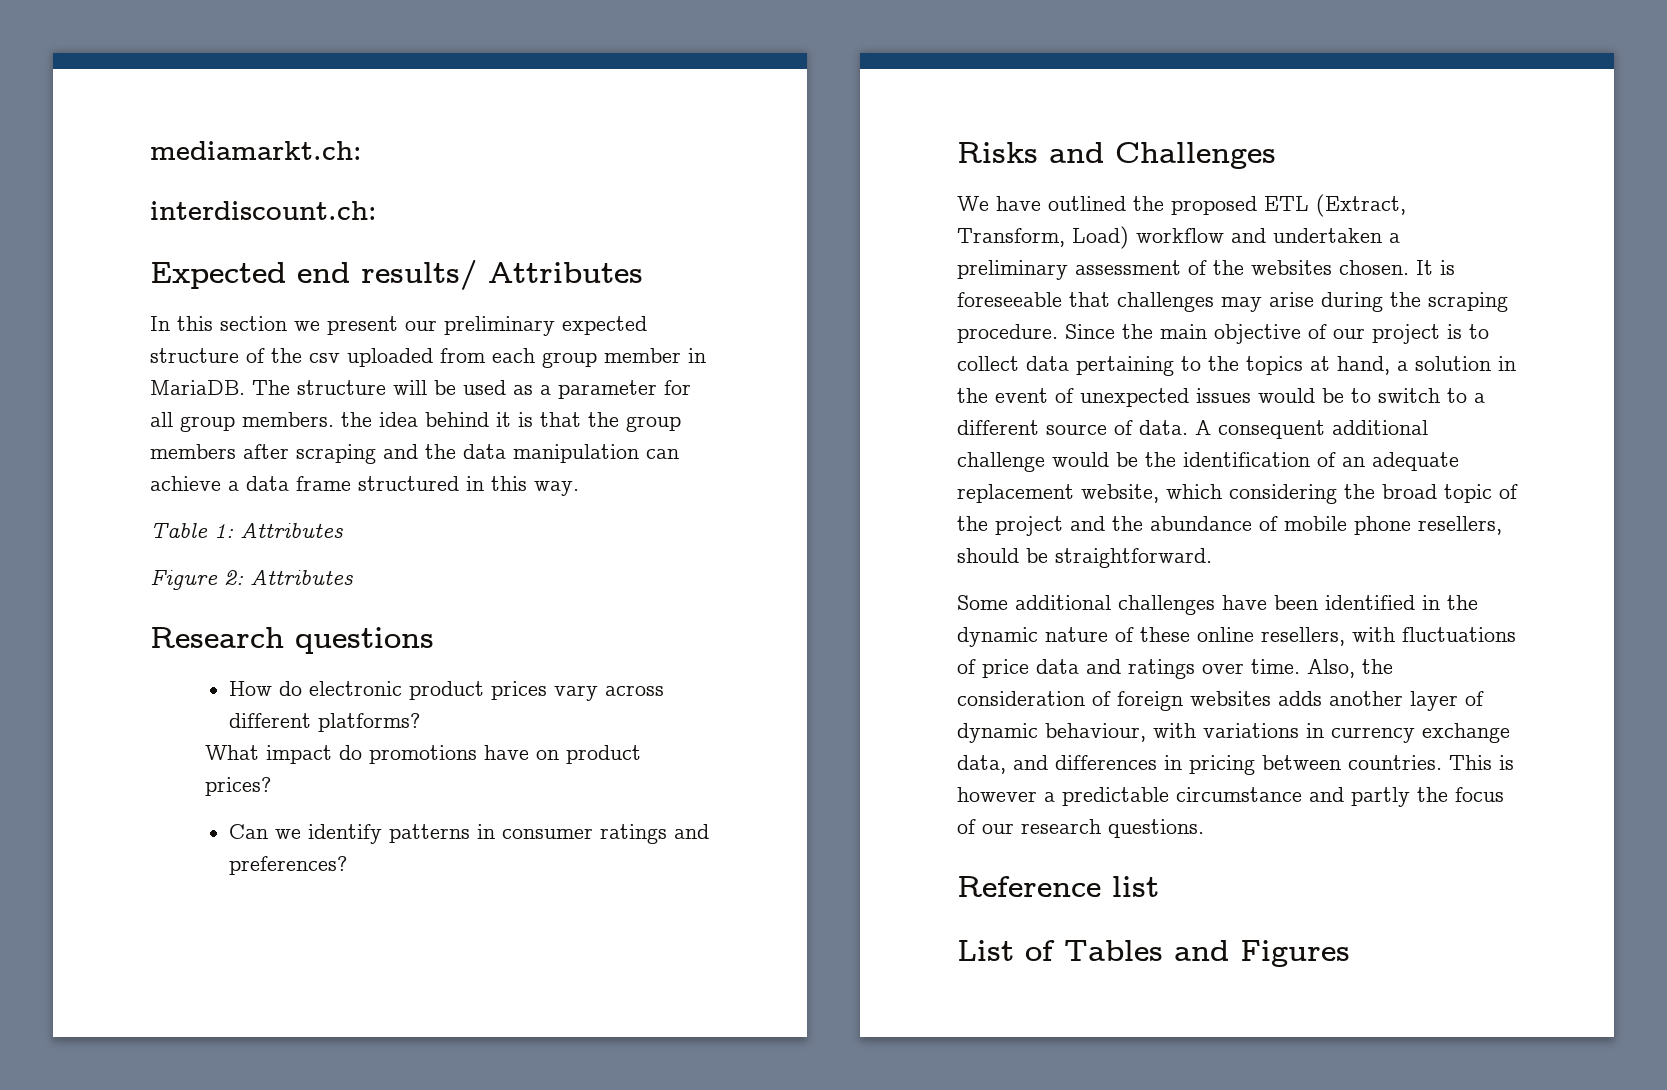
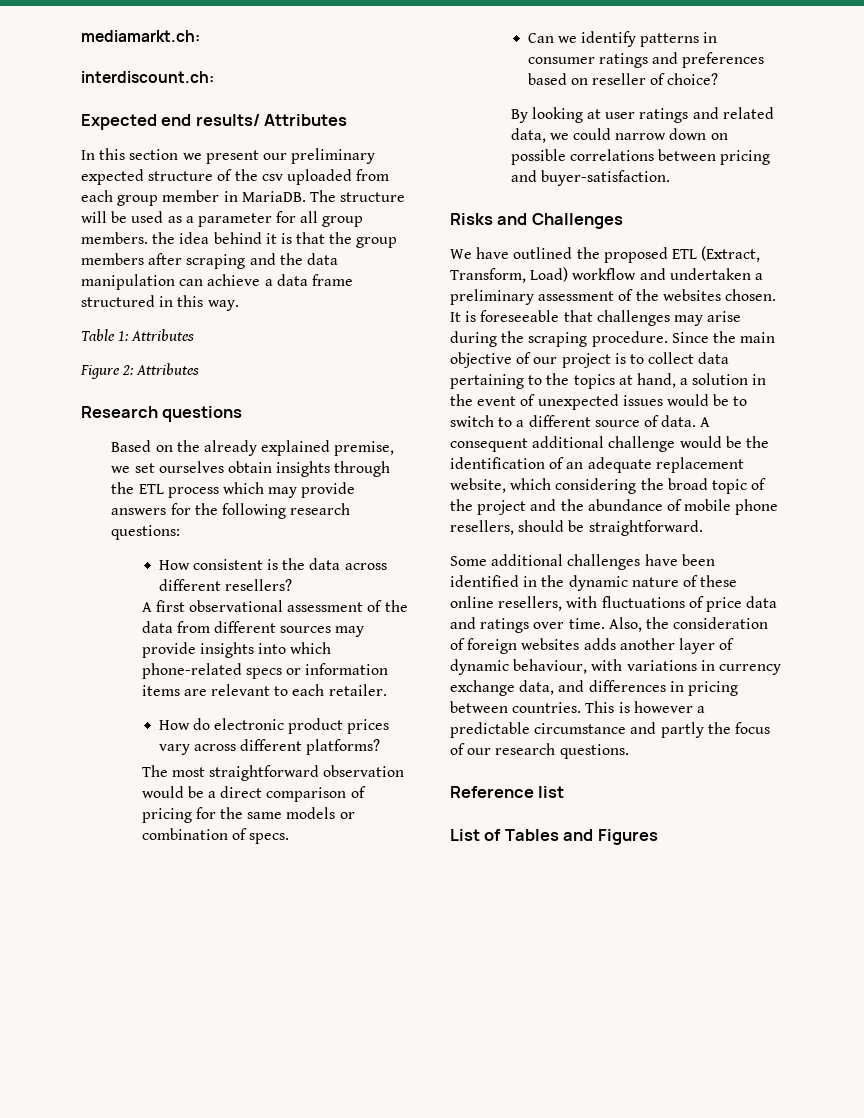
+ Based on the already explained premise, we set ourselves obtain insights through the ETL process which may provide answers for the following research questions:
+ How consistent is the data across different resellers?
+ A first observational assessment of the data from different sources may provide insights into which phone-related specs or information items are relevant to each retailer.
- What impact do promotions have on product prices?
+ The most straightforward observation would be a direct comparison of pricing for the same models or combination of specs.
- Can we identify patterns in consumer ratings and preferences?
+ Can we identify patterns in consumer ratings and preferences based on reseller of choice?
+ By looking at user ratings and related data, we could narrow down on possible correlations between pricing and buyer-satisfaction.

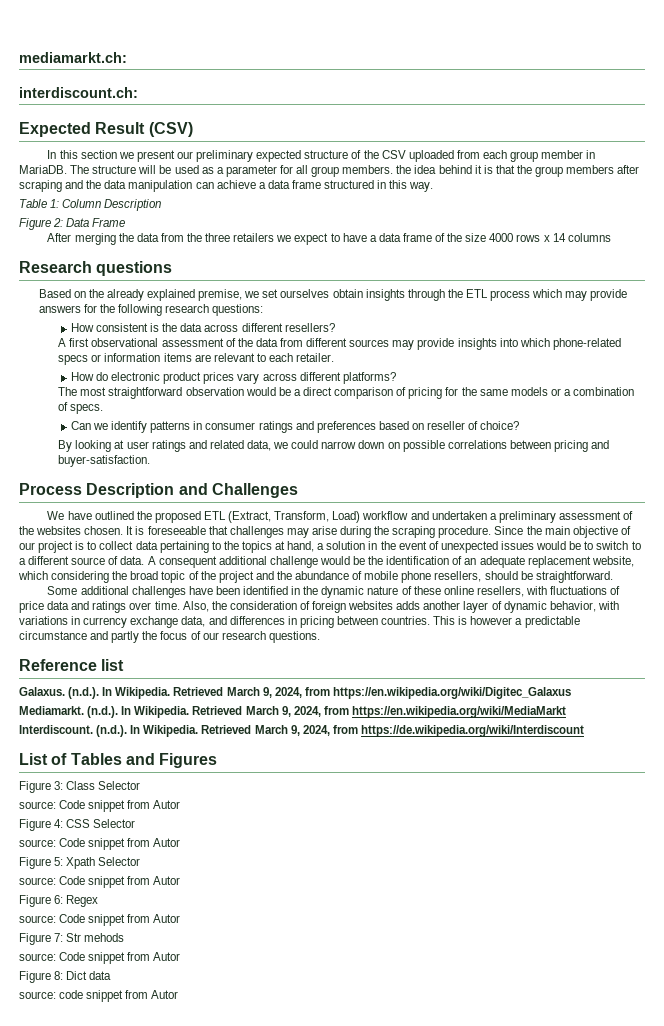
- Expected end results/ Attributes
+ Expected Result (CSV)
- In this section we present our preliminary expected structure of the csv uploaded from each group member in MariaDB.
+ In this section we present our preliminary expected structure of the CSV uploaded from each group member in MariaDB.
- Table 1: Attributes
+ Table 1: Column Description
- Figure 2: Attributes
+ Figure 2: Data Frame
+ After merging the data from the three retailers we expect to have a data frame of the size 4000 rows x 14 columns
- The most straightforward observation would be a direct comparison of pricing for the same models or combination of specs.
+ The most straightforward observation would be a direct comparison of pricing for the same models or a combination of specs.
- Risks and Challenges
+ Process Description and Challenges
- Also, the consideration of foreign websites adds another layer of dynamic behaviour, with variations in currency exchange data, and differences in pricing between countries.
+ Also, the consideration of foreign websites adds another layer of dynamic behavior, with variations in currency exchange data, and differences in pricing between countries.
+ Galaxus. (n.d.). In Wikipedia. Retrieved March 9, 2024, from https://en.wikipedia.org/wiki/Digitec_Galaxus
+ Mediamarkt. (n.d.). In Wikipedia. Retrieved March 9, 2024, from https://en.wikipedia.org/wiki/MediaMarkt
+ Interdiscount. (n.d.). In Wikipedia. Retrieved March 9, 2024, from https://de.wikipedia.org/wiki/Interdiscount
+ Figure 3: Class Selector
+ source: Code snippet from Autor
+ Figure 4: CSS Selector
+ source: Code snippet from Autor
+ Figure 5: Xpath Selector
+ source: Code snippet from Autor
+ Figure 6: Regex
+ source: Code snippet from Autor
+ Figure 7: Str mehods
+ source: Code snippet from Autor
+ Figure 8: Dict data
+ source: code snippet from Autor

